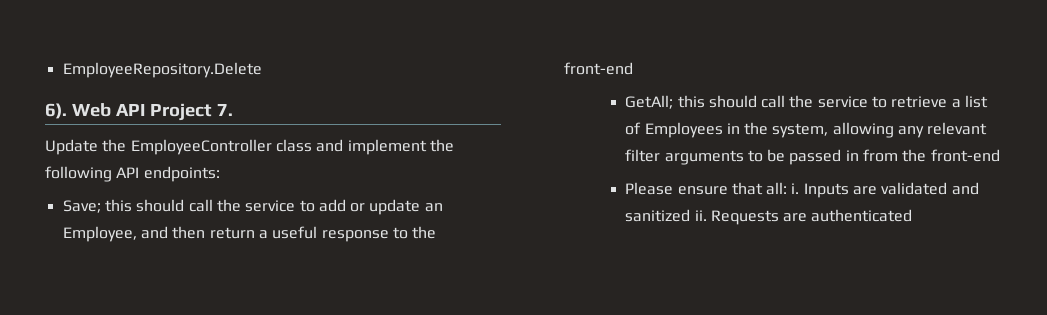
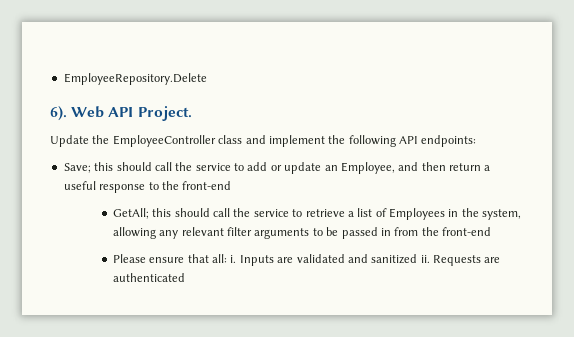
- Web API Project 7.
+ Web API Project.

